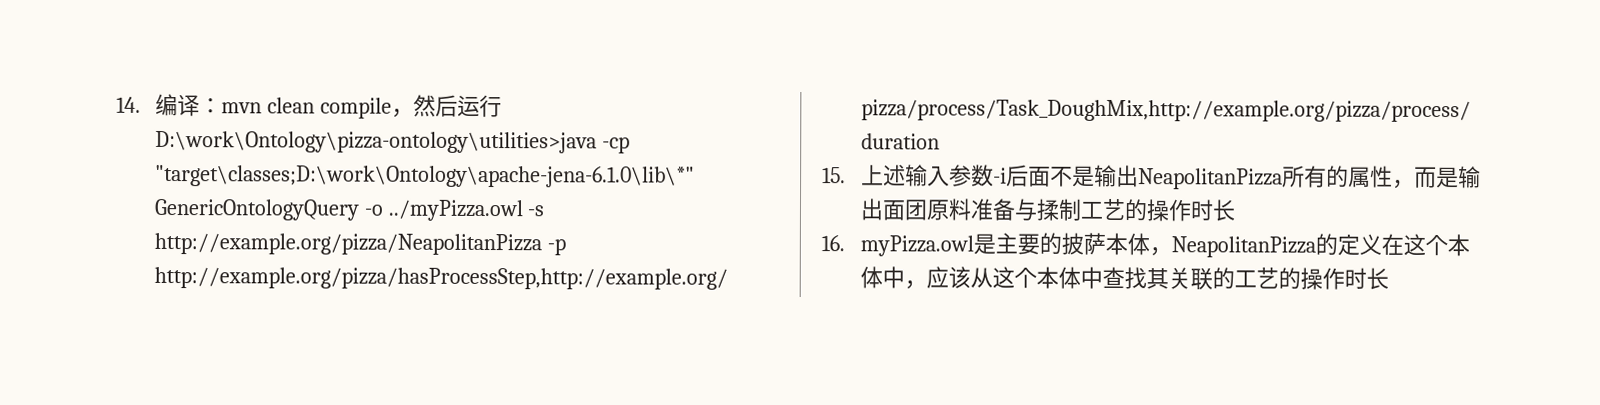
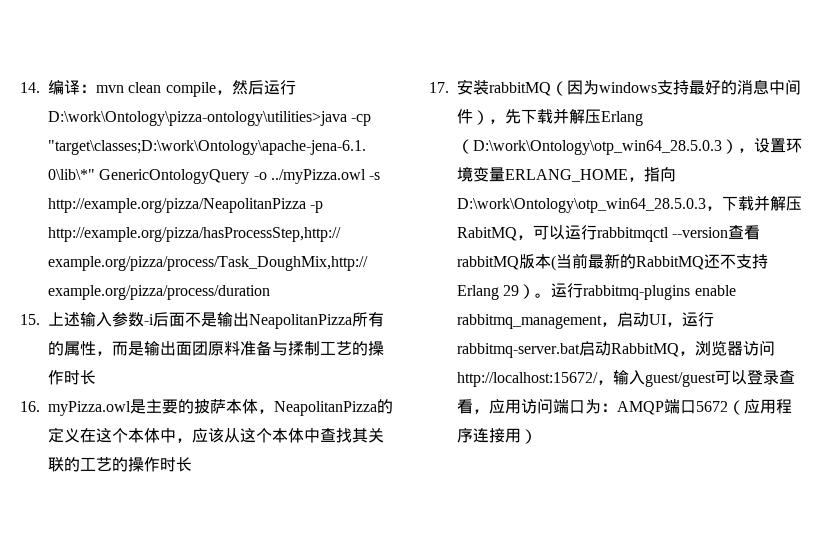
+ 17.安装rabbitMQ（因为windows支持最好的消息中间件），先下载并解压Erlang（D:\work\Ontology\otp_win64_28.5.0.3），设置环境变量ERLANG_HOME，指向D:\work\Ontology\otp_win64_28.5.0.3，下载并解压RabitMQ，可以运行rabbitmqctl --version查看rabbitMQ版本(当前最新的RabbitMQ还不支持Erlang 29）。运行rabbitmq-plugins enable rabbitmq_management，启动UI，运行rabbitmq-server.bat启动RabbitMQ，浏览器访问http://localhost:15672/，输入guest/guest可以登录查看，应用访问端口为：AMQP端口5672（应用程序连接用）

